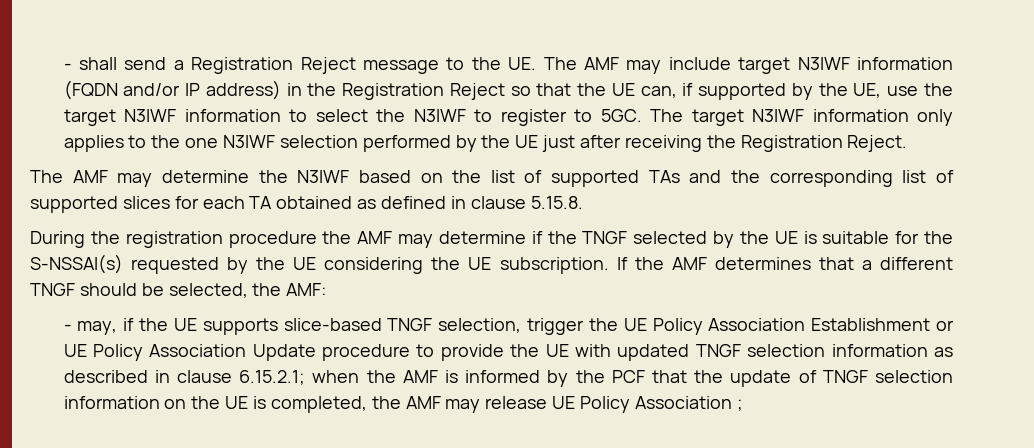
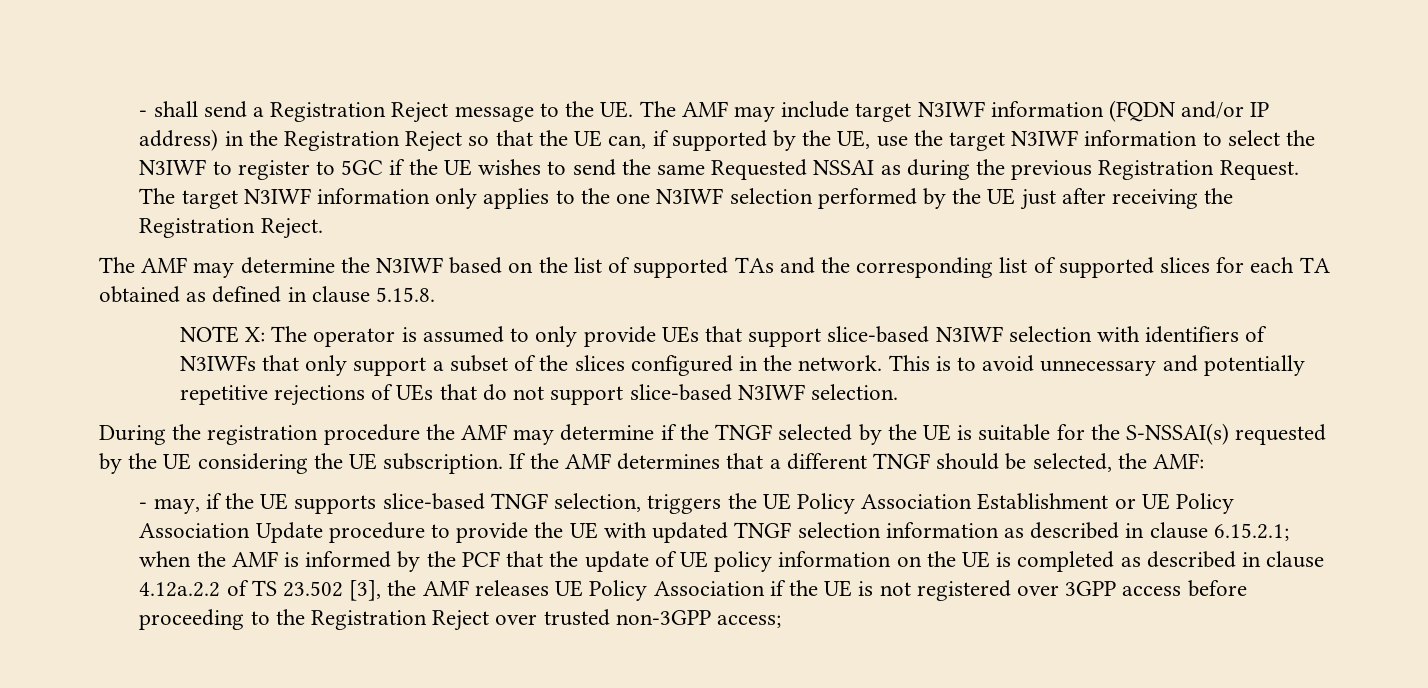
- - shall send a Registration Reject message to the UE. The AMF may include target N3IWF information (FQDN and/or IP address) in the Registration Reject so that the UE can, if supported by the UE, use the target N3IWF information to select the N3IWF to register to 5GC.
+ - shall send a Registration Reject message to the UE. The AMF may include target N3IWF information (FQDN and/or IP address) in the Registration Reject so that the UE can, if supported by the UE, use the target N3IWF information to select the N3IWF to register to 5GC if the UE wishes to send the same Requested NSSAI as during the previous Registration Request.
+ NOTE X: The operator is assumed to only provide UEs that support slice-based N3IWF selection with identifiers of N3IWFs that only support a subset of the slices configured in the network. This is to avoid unnecessary and potentially repetitive rejections of UEs that do not support slice-based N3IWF selection.
- - may, if the UE supports slice-based TNGF selection, trigger the UE Policy Association Establishment or UE Policy Association Update procedure to provide the UE with updated TNGF selection information as described in clause 6.15.2.1; when the AMF is informed by the PCF that the update of TNGF selection information on the UE is completed, the AMF may release UE Policy Association ;
+ - may, if the UE supports slice-based TNGF selection, triggers the UE Policy Association Establishment or UE Policy Association Update procedure to provide the UE with updated TNGF selection information as described in clause 6.15.2.1; when the AMF is informed by the PCF that the update of UE policy information on the UE is completed as described in clause 4.12a.2.2 of TS 23.502 [3], the AMF releases UE Policy Association if the UE is not registered over 3GPP access before proceeding to the Registration Reject over trusted non-3GPP access;

